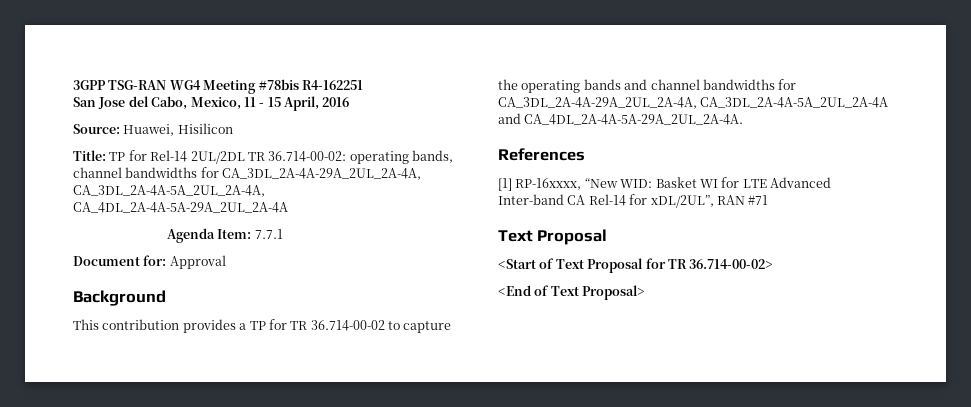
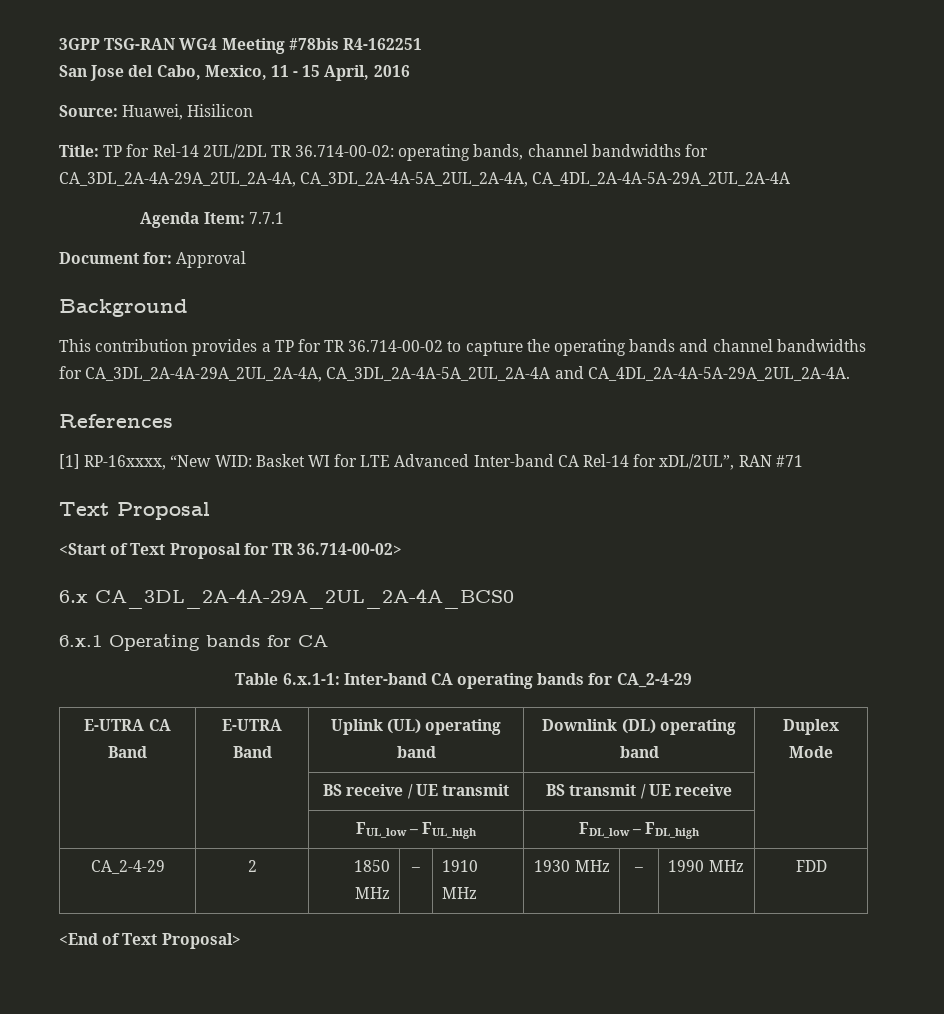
+ 6.x CA_3DL_2A-4A-29A_2UL_2A-4A_BCS0
+ 6.x.1 Operating bands for CA
+ Table 6.x.1-1: Inter-band CA operating bands for CA_2-4-29
+ E-UTRA CA Band | E-UTRA Band | Uplink (UL) operating band | Downlink (DL) operating band | Duplex Mode
+ | | BS receive / UE transmit | BS transmit / UE receive |
+ | | FUL_low – FUL_high | FDL_low – FDL_high |
+ CA_2-4-29 | 2 | 1850 MHz | – | 1910 MHz | 1930 MHz | – | 1990 MHz | FDD

